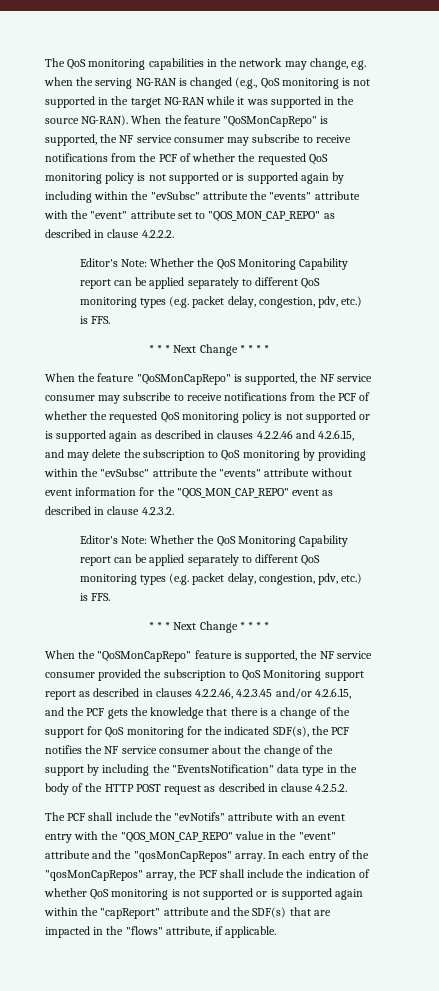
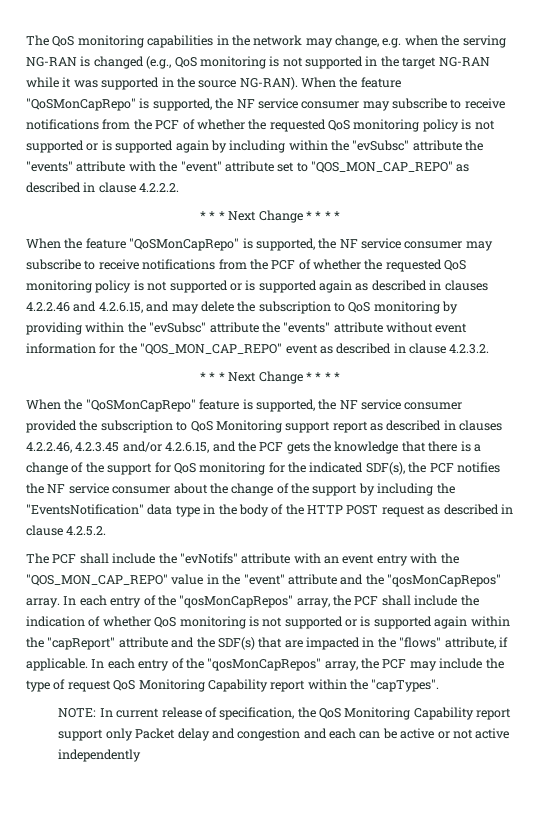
  When the feature "QoSMonCapRepo" is supported, the NF service consumer may subscribe to receive notifications from the PCF of whether the requested QoS monitoring policy is not supported or is supported again by including within the "evSubsc" attribute the "events" attribute with the "event" attribute set to "QOS_MON_CAP_REPO" as described in clause 4.2.2.2.
- Editor's Note: Whether the QoS Monitoring Capability report can be applied separately to different QoS monitoring types (e.g. packet delay, congestion, pdv, etc.) is FFS.
  When the feature "QoSMonCapRepo" is supported, the NF service consumer may subscribe to receive notifications from the PCF of whether the requested QoS monitoring policy is not supported or is supported again as described in clauses 4.2.2.46 and 4.2.6.15, and may delete the subscription to QoS monitoring by providing within the "evSubsc" attribute the "events" attribute without event information for the "QOS_MON_CAP_REPO" event as described in clause 4.2.3.2.
- Editor's Note: Whether the QoS Monitoring Capability report can be applied separately to different QoS monitoring types (e.g. packet delay, congestion, pdv, etc.) is FFS.
+ In each entry of the "qosMonCapRepos" array, the PCF may include the type of request QoS Monitoring Capability report within the "capTypes".
+ NOTE: In current release of specification, the QoS Monitoring Capability report support only Packet delay and congestion and each can be active or not active independently

